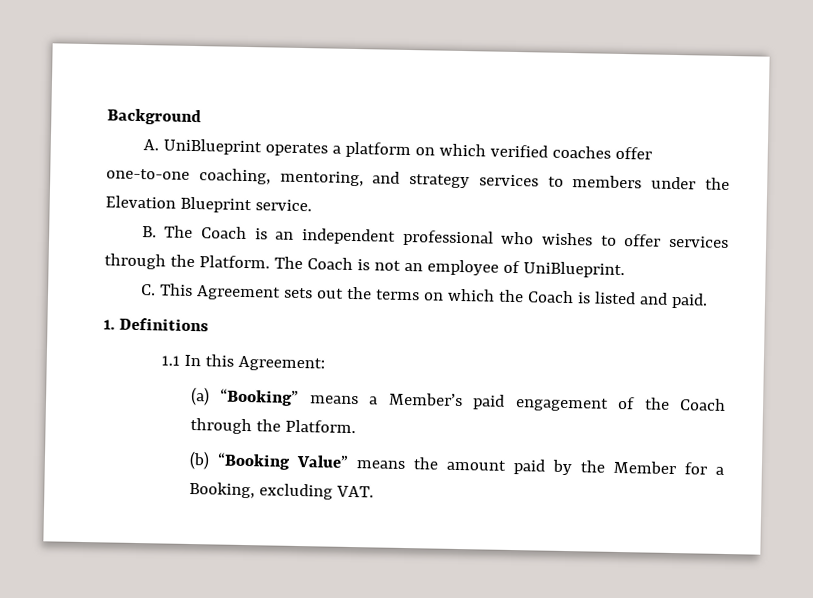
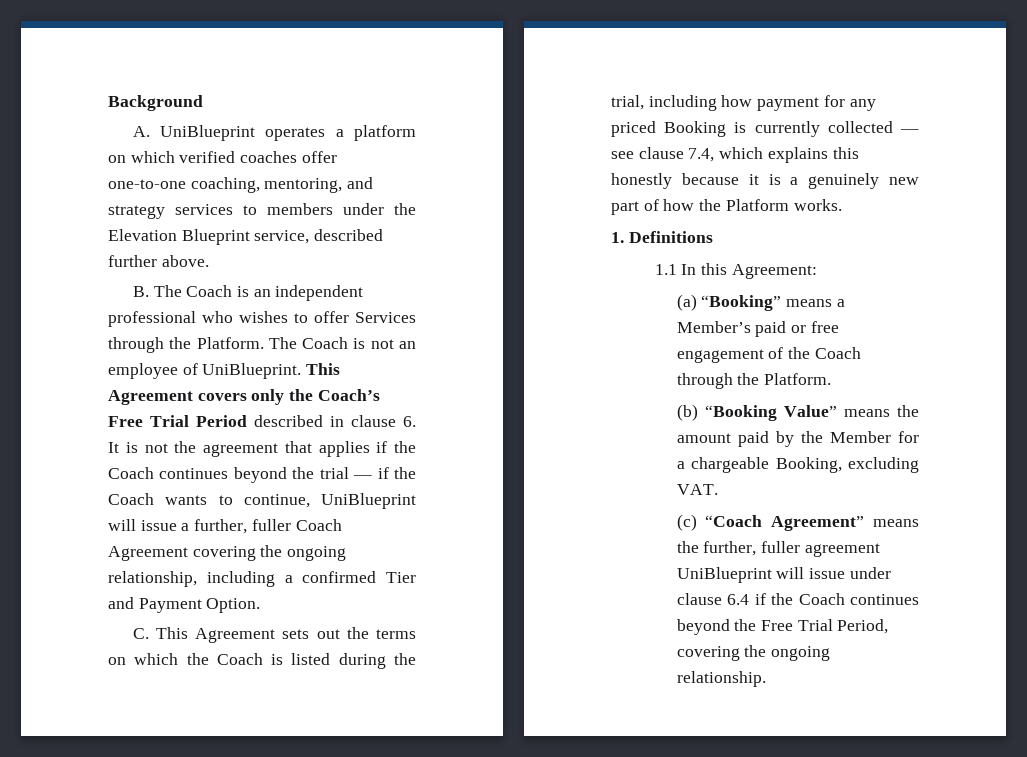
- A. UniBlueprint operates a platform on which verified coaches offer one-to-one coaching, mentoring, and strategy services to members under the Elevation Blueprint service.
+ A. UniBlueprint operates a platform on which verified coaches offer one-to-one coaching, mentoring, and strategy services to members under the Elevation Blueprint service, described further above.
- B. The Coach is an independent professional who wishes to offer services through the Platform.
+ B. The Coach is an independent professional who wishes to offer Services through the Platform.
+ This Agreement covers only the Coach’s Free Trial Period described in clause 6. It is not the agreement that applies if the Coach continues beyond the trial — if the Coach wants to continue, UniBlueprint will issue a further, fuller Coach Agreement covering the ongoing relationship, including a confirmed Tier and Payment Option.
- C. This Agreement sets out the terms on which the Coach is listed and paid.
+ C. This Agreement sets out the terms on which the Coach is listed during the trial, including how payment for any priced Booking is currently collected — see clause 7.4, which explains this honestly because it is a genuinely new part of how the Platform works.
- (a) “Booking” means a Member’s paid engagement of the Coach through the Platform.
+ (a) “Booking” means a Member’s paid or free engagement of the Coach through the Platform.
- (b) “Booking Value” means the amount paid by the Member for a Booking, excluding VAT.
+ (b) “Booking Value” means the amount paid by the Member for a chargeable Booking, excluding VAT.
+ (c) “Coach Agreement” means the further, fuller agreement UniBlueprint will issue under clause 6.4 if the Coach continues beyond the Free Trial Period, covering the ongoing relationship.

